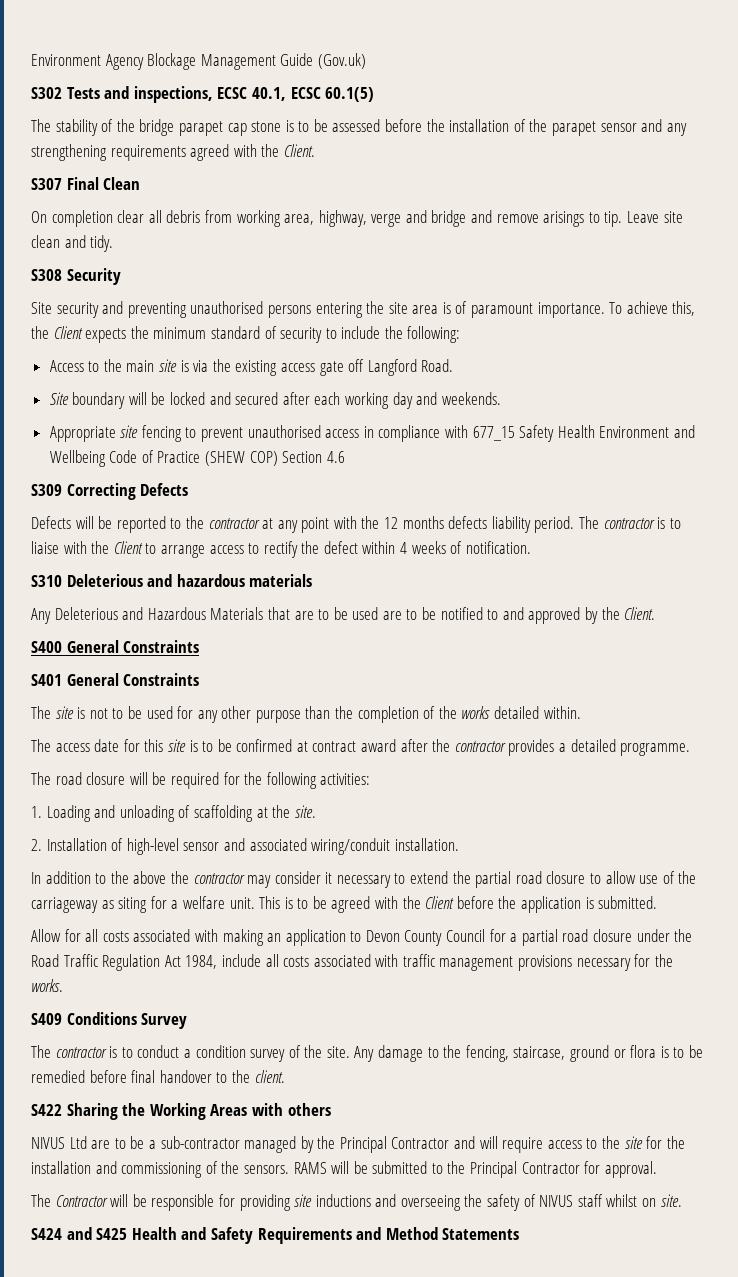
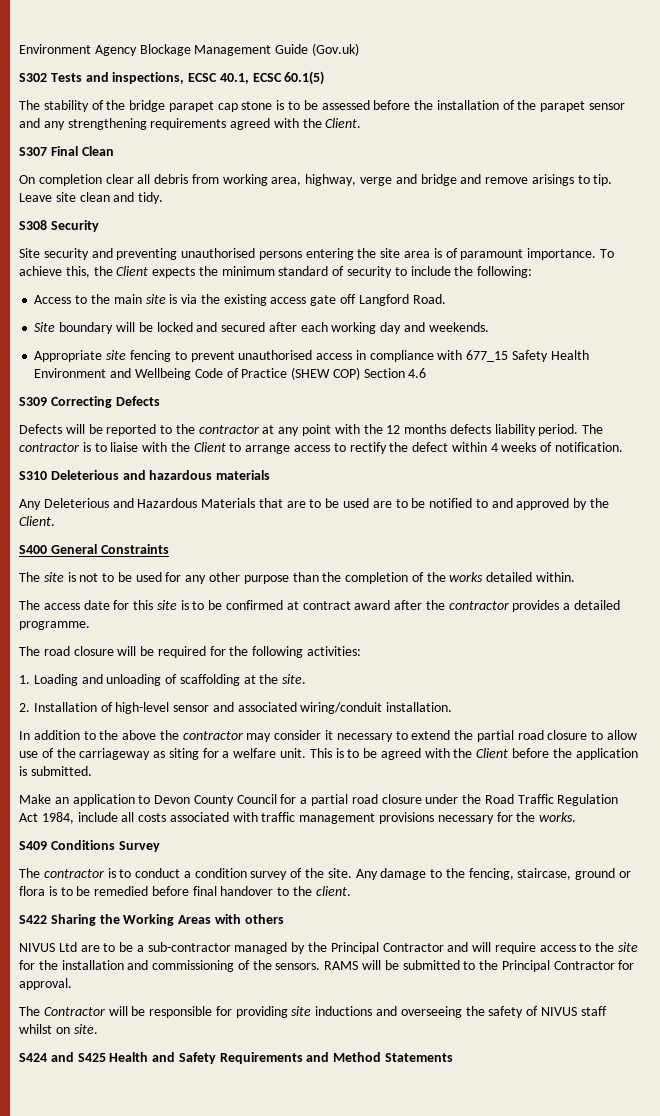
- S401 General Constraints
- Allow for all costs associated with making an application to Devon County Council for a partial road closure under the Road Traffic Regulation Act 1984, include all costs associated with traffic management provisions necessary for the works.
+ Make an application to Devon County Council for a partial road closure under the Road Traffic Regulation Act 1984, include all costs associated with traffic management provisions necessary for the works.

